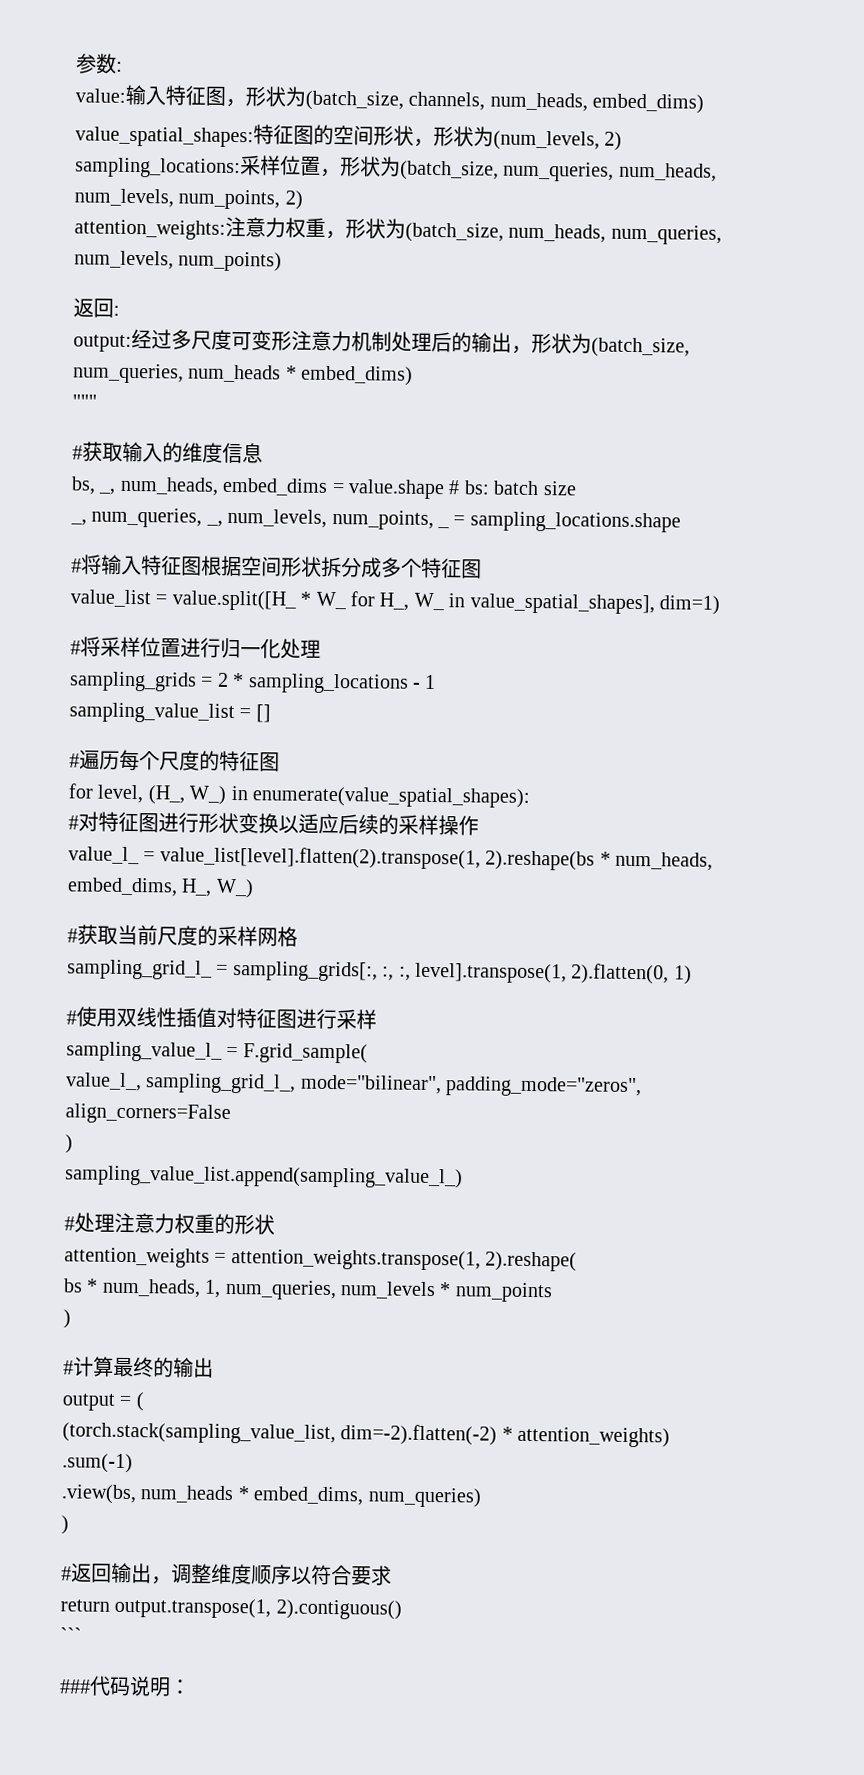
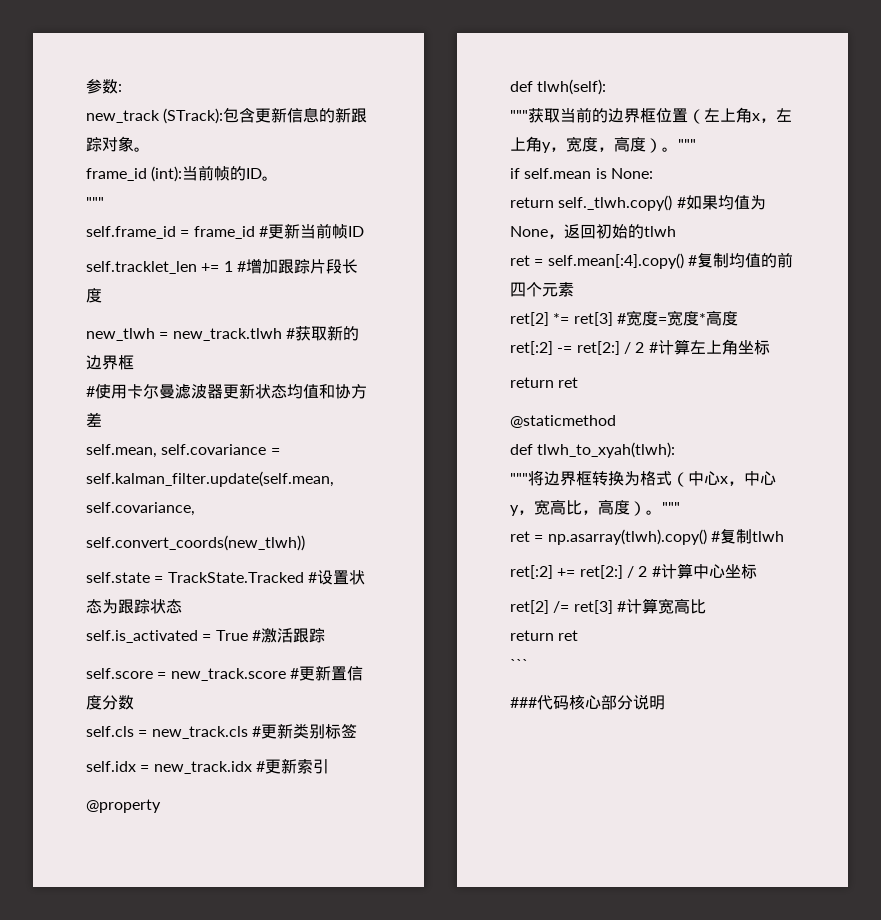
- value:输入特征图，形状为(batch_size, channels, num_heads, embed_dims)
- value_spatial_shapes:特征图的空间形状，形状为(num_levels, 2)
- sampling_locations:采样位置，形状为(batch_size, num_queries, num_heads, num_levels, num_points, 2)
- attention_weights:注意力权重，形状为(batch_size, num_heads, num_queries, num_levels, num_points)
- 返回:
- output:经过多尺度可变形注意力机制处理后的输出，形状为(batch_size, num_queries, num_heads * embed_dims)
+ new_track (STrack):包含更新信息的新跟踪对象。
+ frame_id (int):当前帧的ID。
  """
- #获取输入的维度信息
- bs, _, num_heads, embed_dims = value.shape # bs: batch size
- _, num_queries, _, num_levels, num_points, _ = sampling_locations.shape
- #将输入特征图根据空间形状拆分成多个特征图
- value_list = value.split([H_ * W_ for H_, W_ in value_spatial_shapes], dim=1)
- #将采样位置进行归一化处理
- sampling_grids = 2 * sampling_locations - 1
- sampling_value_list = []
- #遍历每个尺度的特征图
- for level, (H_, W_) in enumerate(value_spatial_shapes):
- #对特征图进行形状变换以适应后续的采样操作
- value_l_ = value_list[level].flatten(2).transpose(1, 2).reshape(bs * num_heads, embed_dims, H_, W_)
- #获取当前尺度的采样网格
- sampling_grid_l_ = sampling_grids[:, :, :, level].transpose(1, 2).flatten(0, 1)
- #使用双线性插值对特征图进行采样
- sampling_value_l_ = F.grid_sample(
- value_l_, sampling_grid_l_, mode="bilinear", padding_mode="zeros", align_corners=False
- )
- sampling_value_list.append(sampling_value_l_)
- #处理注意力权重的形状
- attention_weights = attention_weights.transpose(1, 2).reshape(
- bs * num_heads, 1, num_queries, num_levels * num_points
- )
- #计算最终的输出
- output = (
- (torch.stack(sampling_value_list, dim=-2).flatten(-2) * attention_weights)
- .sum(-1)
- .view(bs, num_heads * embed_dims, num_queries)
- )
- #返回输出，调整维度顺序以符合要求
- return output.transpose(1, 2).contiguous()
+ self.frame_id = frame_id #更新当前帧ID
+ self.tracklet_len += 1 #增加跟踪片段长度
+ new_tlwh = new_track.tlwh #获取新的边界框
+ #使用卡尔曼滤波器更新状态均值和协方差
+ self.mean, self.covariance = self.kalman_filter.update(self.mean, self.covariance,
+ self.convert_coords(new_tlwh))
+ self.state = TrackState.Tracked #设置状态为跟踪状态
+ self.is_activated = True #激活跟踪
+ self.score = new_track.score #更新置信度分数
+ self.cls = new_track.cls #更新类别标签
+ self.idx = new_track.idx #更新索引
+ @property
+ def tlwh(self):
+ """获取当前的边界框位置（左上角x，左上角y，宽度，高度）。"""
+ if self.mean is None:
+ return self._tlwh.copy() #如果均值为None，返回初始的tlwh
+ ret = self.mean[:4].copy() #复制均值的前四个元素
+ ret[2] *= ret[3] #宽度=宽度*高度
+ ret[:2] -= ret[2:] / 2 #计算左上角坐标
+ return ret
+ @staticmethod
+ def tlwh_to_xyah(tlwh):
+ """将边界框转换为格式（中心x，中心y，宽高比，高度）。"""
+ ret = np.asarray(tlwh).copy() #复制tlwh
+ ret[:2] += ret[2:] / 2 #计算中心坐标
+ ret[2] /= ret[3] #计算宽高比
+ return ret
- ###代码说明：
+ ###代码核心部分说明

